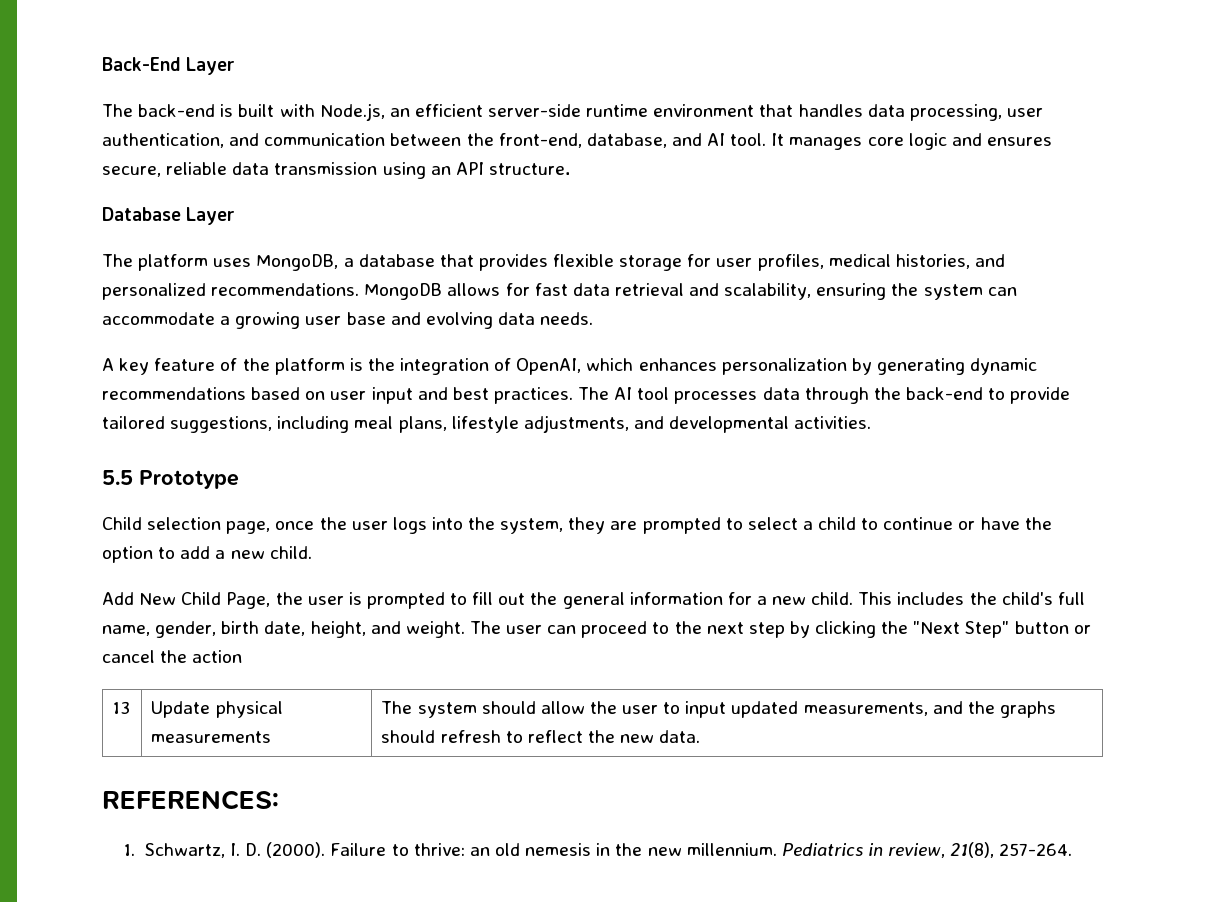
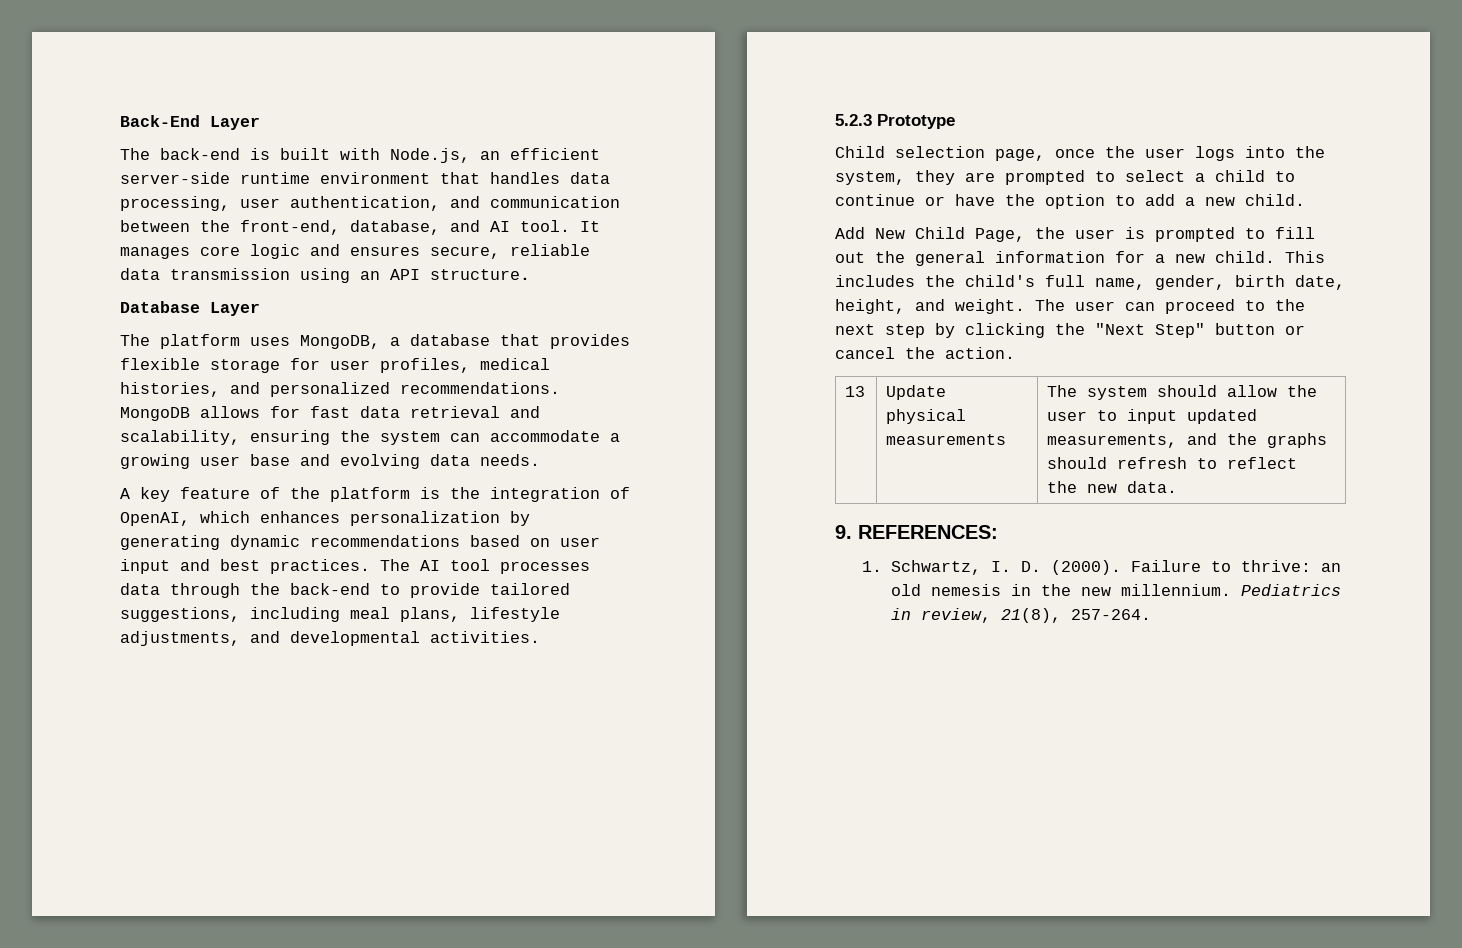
- 5.5 Prototype
+ 5.2.3 Prototype
- The user can proceed to the next step by clicking the "Next Step" button or cancel the action
+ The user can proceed to the next step by clicking the "Next Step" button or cancel the action.
- REFERENCES:
+ 9. REFERENCES:

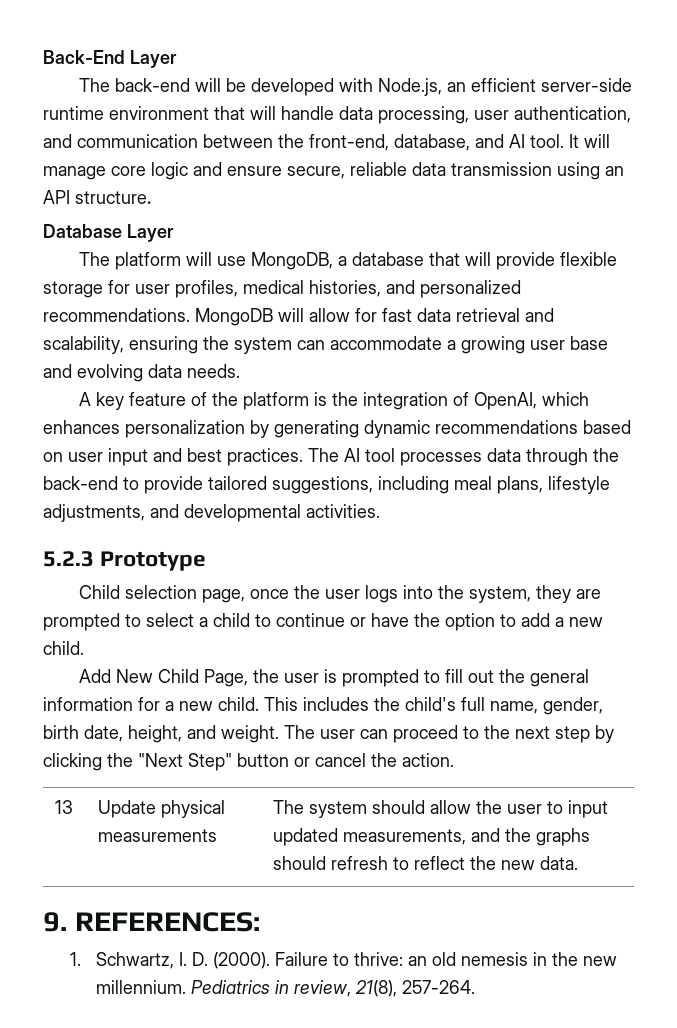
- The back-end is built with Node.js, an efficient server-side runtime environment that handles data processing, user authentication, and communication between the front-end, database, and AI tool.
+ The back-end will be developed with Node.js, an efficient server-side runtime environment that will handle data processing, user authentication, and communication between the front-end, database, and AI tool.
- It manages core logic and ensures secure, reliable data transmission using an API structure.
+ It will manage core logic and ensure secure, reliable data transmission using an API structure.
- The platform uses MongoDB, a database that provides flexible storage for user profiles, medical histories, and personalized recommendations.
+ The platform will use MongoDB, a database that will provide flexible storage for user profiles, medical histories, and personalized recommendations.
- MongoDB allows for fast data retrieval and scalability, ensuring the system can accommodate a growing user base and evolving data needs.
+ MongoDB will allow for fast data retrieval and scalability, ensuring the system can accommodate a growing user base and evolving data needs.

